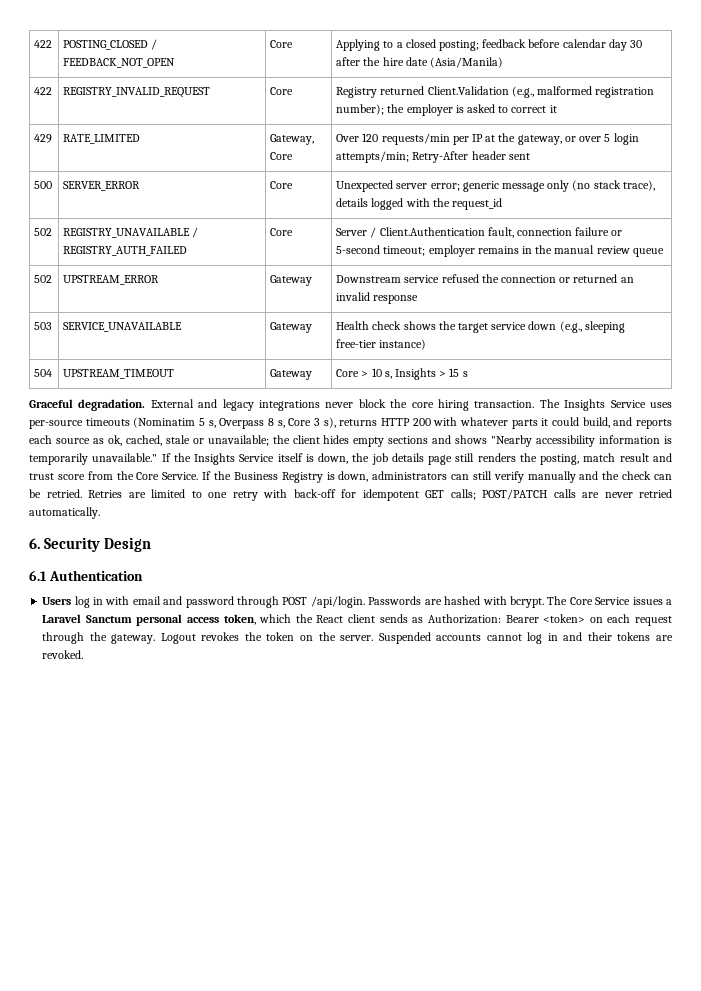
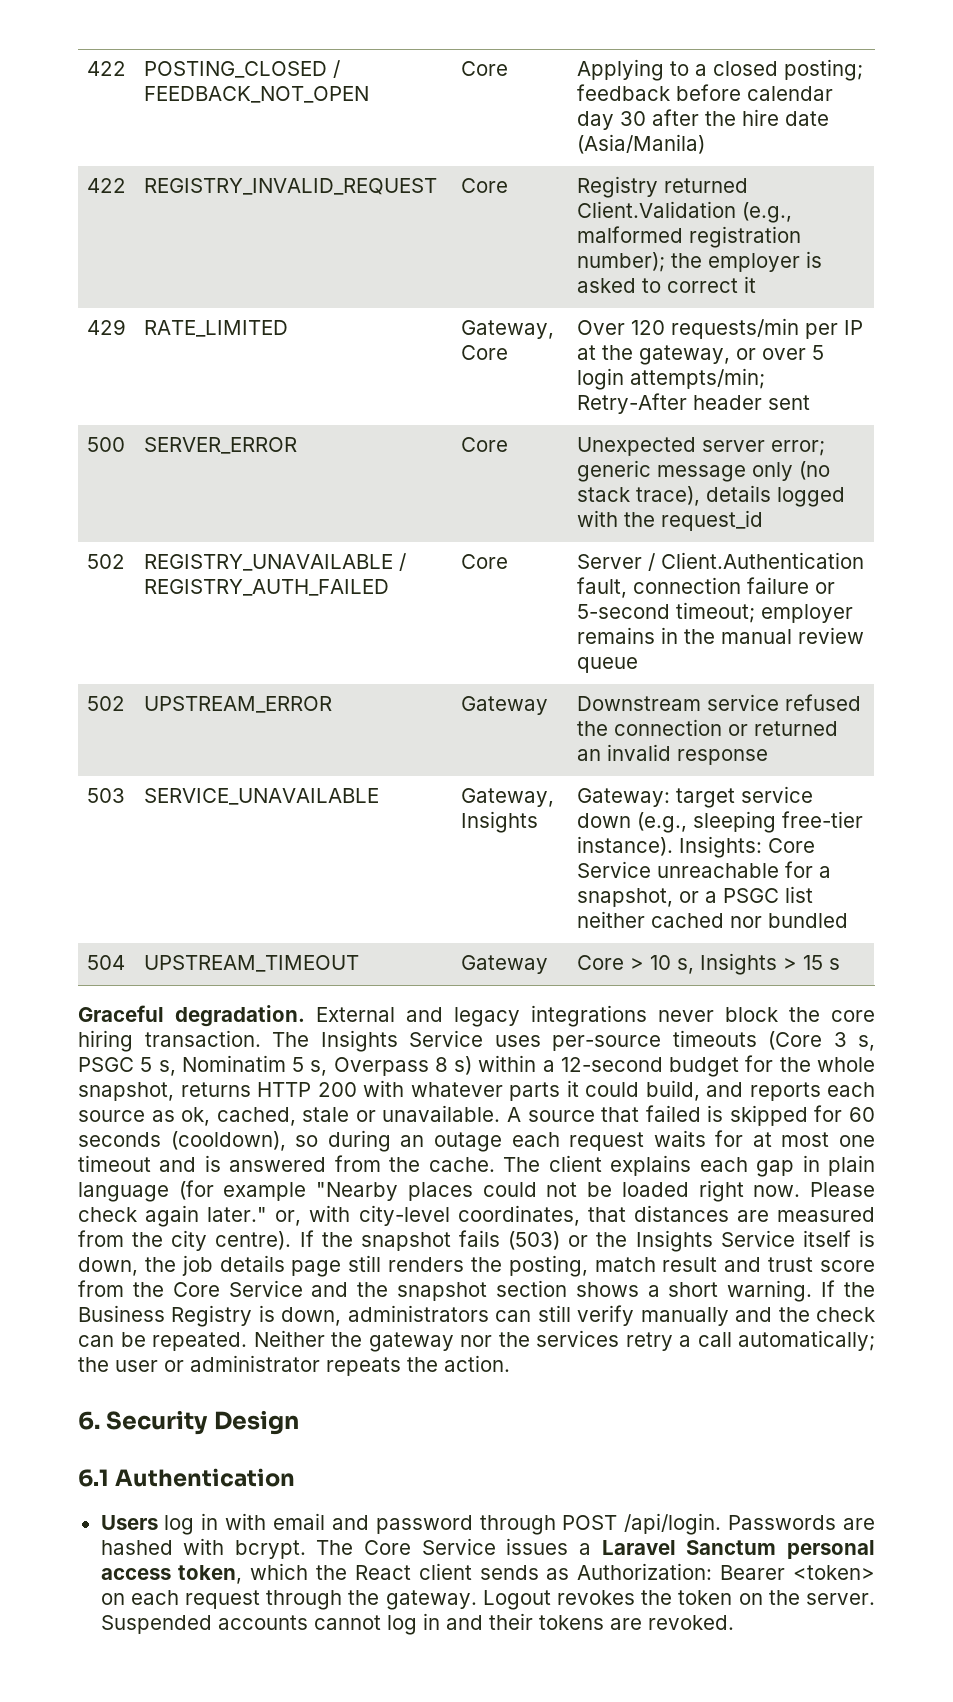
- 503 | SERVICE_UNAVAILABLE | Gateway | Health check shows the target service down (e.g., sleeping free-tier instance)
+ 503 | SERVICE_UNAVAILABLE | Gateway, Insights | Gateway: target service down (e.g., sleeping free-tier instance). Insights: Core Service unreachable for a snapshot, or a PSGC list neither cached nor bundled
- The Insights Service uses per-source timeouts (Nominatim 5 s, Overpass 8 s, Core 3 s), returns HTTP 200 with whatever parts it could build, and reports each source as ok, cached, stale or unavailable; the client hides empty sections and shows "Nearby accessibility information is temporarily unavailable." If the Insights Service itself is down, the job details page still renders the posting, match result and trust score from the Core Service.
+ The Insights Service uses per-source timeouts (Core 3 s, PSGC 5 s, Nominatim 5 s, Overpass 8 s) within a 12-second budget for the whole snapshot, returns HTTP 200 with whatever parts it could build, and reports each source as ok, cached, stale or unavailable. A source that failed is skipped for 60 seconds (cooldown), so during an outage each request waits for at most one timeout and is answered from the cache. The client explains each gap in plain language (for example "Nearby places could not be loaded right now. Please check again later." or, with city-level coordinates, that distances are measured from the city centre). If the snapshot fails (503) or the Insights Service itself is down, the job details page still renders the posting, match result and trust score from the Core Service and the snapshot section shows a short warning.
- If the Business Registry is down, administrators can still verify manually and the check can be retried. Retries are limited to one retry with back-off for idempotent GET calls; POST/PATCH calls are never retried automatically.
+ If the Business Registry is down, administrators can still verify manually and the check can be repeated. Neither the gateway nor the services retry a call automatically; the user or administrator repeats the action.

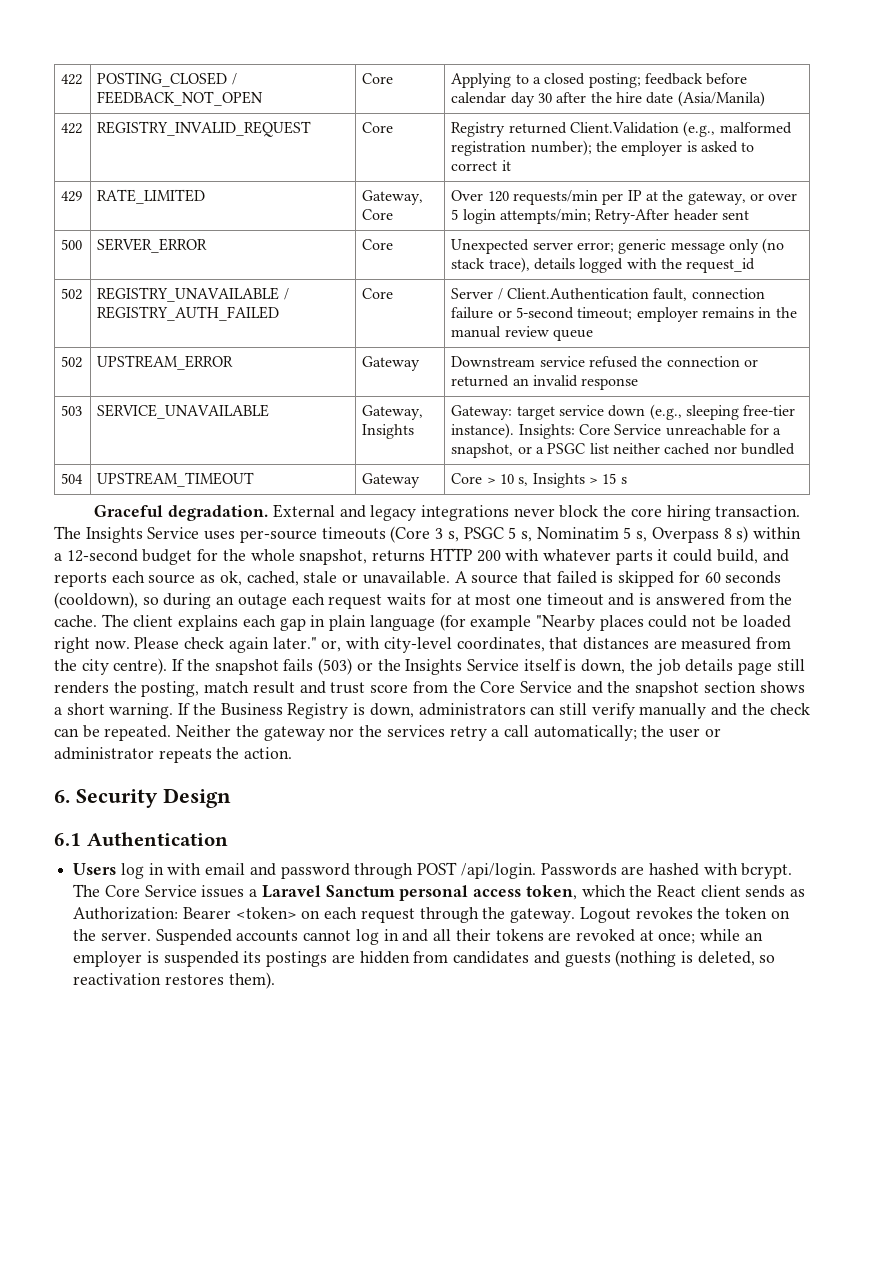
- Suspended accounts cannot log in and their tokens are revoked.
+ Suspended accounts cannot log in and all their tokens are revoked at once; while an employer is suspended its postings are hidden from candidates and guests (nothing is deleted, so reactivation restores them).

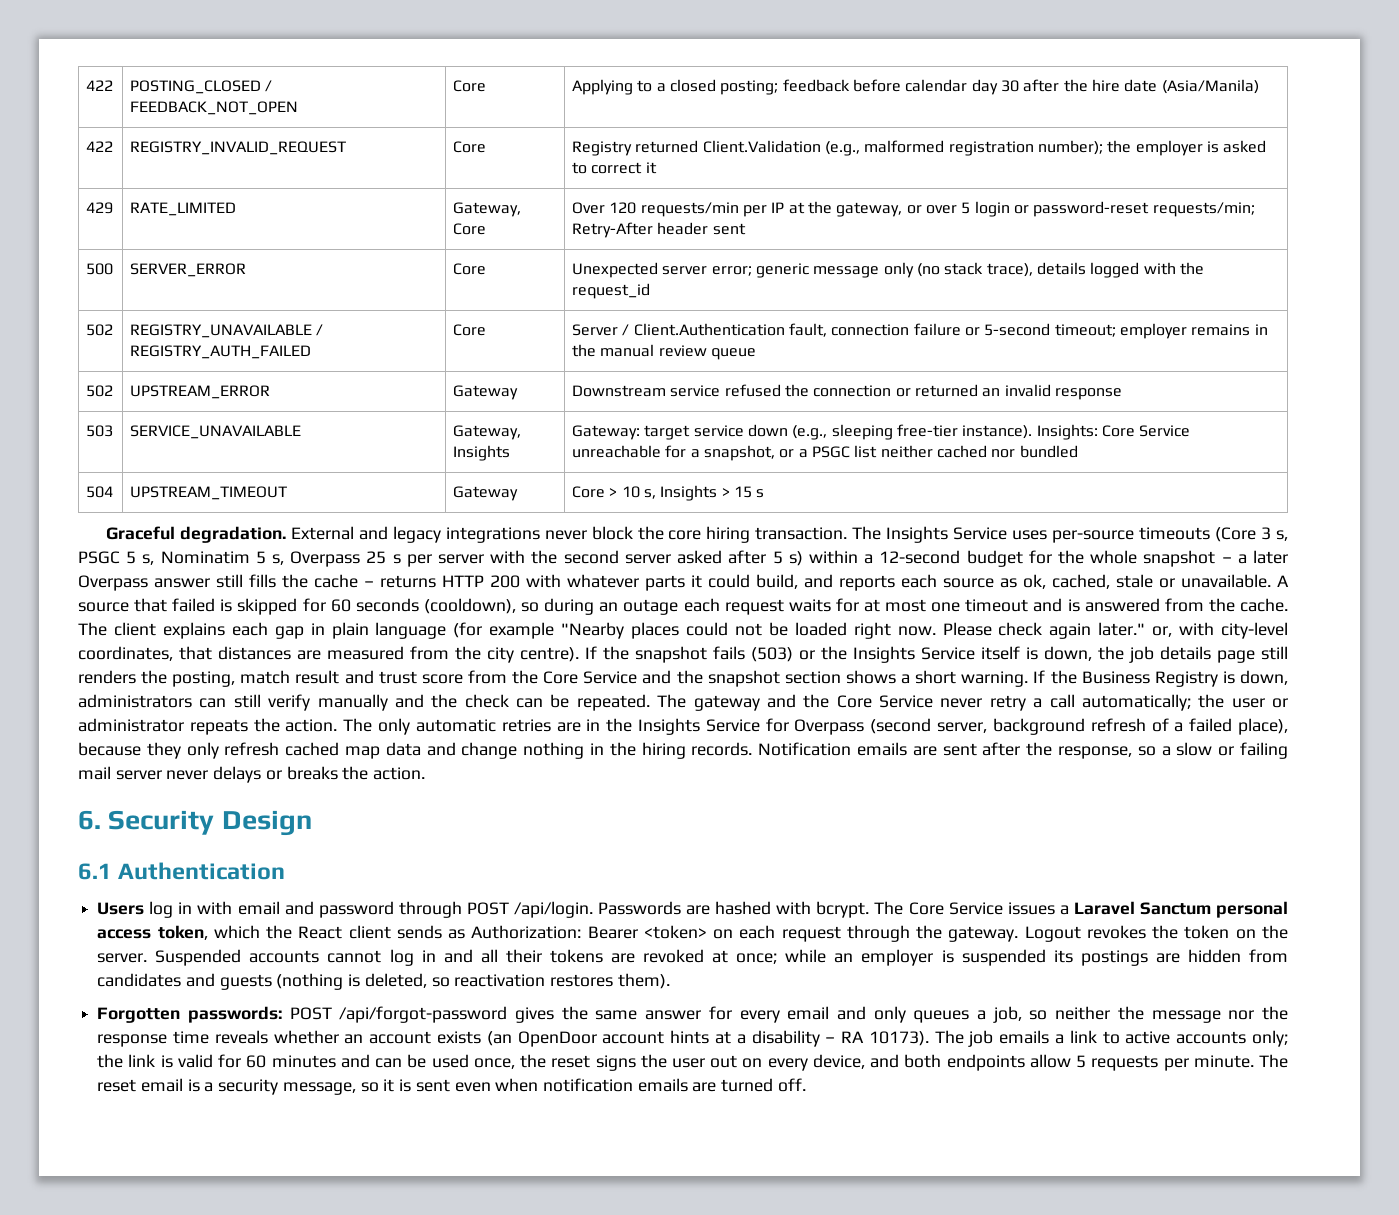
- 429 | RATE_LIMITED | Gateway, Core | Over 120 requests/min per IP at the gateway, or over 5 login attempts/min; Retry-After header sent
+ 429 | RATE_LIMITED | Gateway, Core | Over 120 requests/min per IP at the gateway, or over 5 login or password-reset requests/min; Retry-After header sent
- The Insights Service uses per-source timeouts (Core 3 s, PSGC 5 s, Nominatim 5 s, Overpass 8 s) within a 12-second budget for the whole snapshot, returns HTTP 200 with whatever parts it could build, and reports each source as ok, cached, stale or unavailable.
+ The Insights Service uses per-source timeouts (Core 3 s, PSGC 5 s, Nominatim 5 s, Overpass 25 s per server with the second server asked after 5 s) within a 12-second budget for the whole snapshot – a later Overpass answer still fills the cache – returns HTTP 200 with whatever parts it could build, and reports each source as ok, cached, stale or unavailable.
- Neither the gateway nor the services retry a call automatically; the user or administrator repeats the action.
+ The gateway and the Core Service never retry a call automatically; the user or administrator repeats the action. The only automatic retries are in the Insights Service for Overpass (second server, background refresh of a failed place), because they only refresh cached map data and change nothing in the hiring records. Notification emails are sent after the response, so a slow or failing mail server never delays or breaks the action.
+ Forgotten passwords: POST /api/forgot-password gives the same answer for every email and only queues a job, so neither the message nor the response time reveals whether an account exists (an OpenDoor account hints at a disability – RA 10173). The job emails a link to active accounts only; the link is valid for 60 minutes and can be used once, the reset signs the user out on every device, and both endpoints allow 5 requests per minute. The reset email is a security message, so it is sent even when notification emails are turned off.

